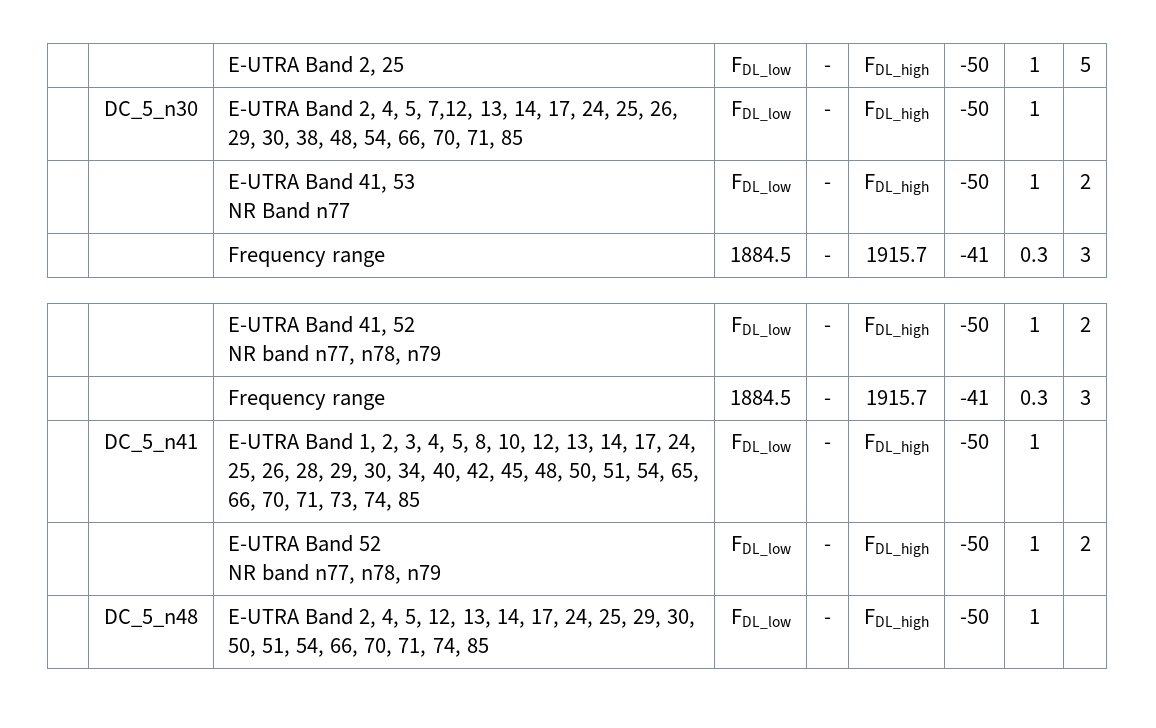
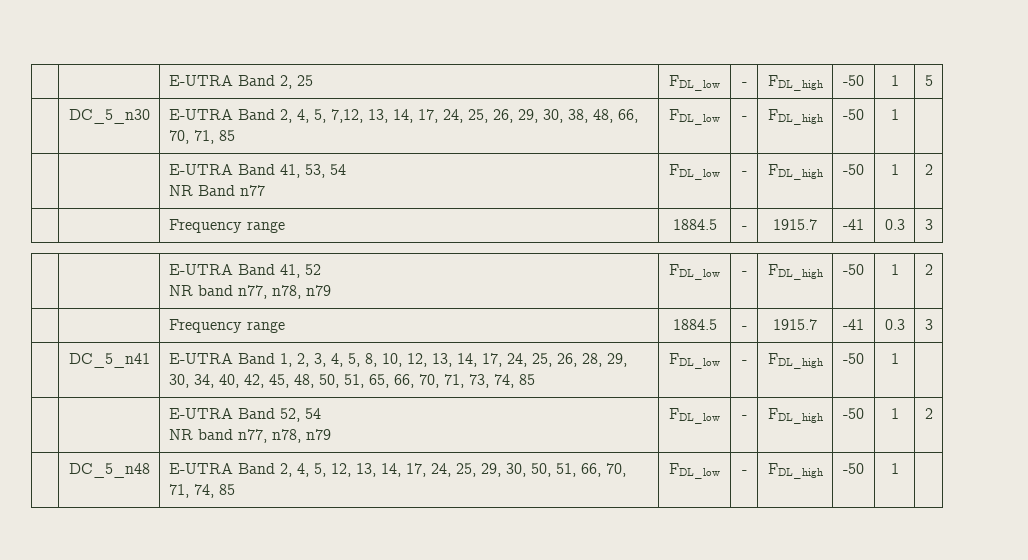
- | DC_5_n30 | E-UTRA Band 2, 4, 5, 7,12, 13, 14, 17, 24, 25, 26, 29, 30, 38, 48, 54, 66, 70, 71, 85 | FDL_low | - | FDL_high | -50 | 1 |
+ | DC_5_n30 | E-UTRA Band 2, 4, 5, 7,12, 13, 14, 17, 24, 25, 26, 29, 30, 38, 48, 66, 70, 71, 85 | FDL_low | - | FDL_high | -50 | 1 |
- | | E-UTRA Band 41, 53
+ | | E-UTRA Band 41, 53, 54
- | DC_5_n41 | E-UTRA Band 1, 2, 3, 4, 5, 8, 10, 12, 13, 14, 17, 24, 25, 26, 28, 29, 30, 34, 40, 42, 45, 48, 50, 51, 54, 65, 66, 70, 71, 73, 74, 85 | FDL_low | - | FDL_high | -50 | 1 |
+ | DC_5_n41 | E-UTRA Band 1, 2, 3, 4, 5, 8, 10, 12, 13, 14, 17, 24, 25, 26, 28, 29, 30, 34, 40, 42, 45, 48, 50, 51, 65, 66, 70, 71, 73, 74, 85 | FDL_low | - | FDL_high | -50 | 1 |
- | | E-UTRA Band 52
+ | | E-UTRA Band 52, 54
- | DC_5_n48 | E-UTRA Band 2, 4, 5, 12, 13, 14, 17, 24, 25, 29, 30, 50, 51, 54, 66, 70, 71, 74, 85 | FDL_low | - | FDL_high | -50 | 1 |
+ | DC_5_n48 | E-UTRA Band 2, 4, 5, 12, 13, 14, 17, 24, 25, 29, 30, 50, 51, 66, 70, 71, 74, 85 | FDL_low | - | FDL_high | -50 | 1 |

